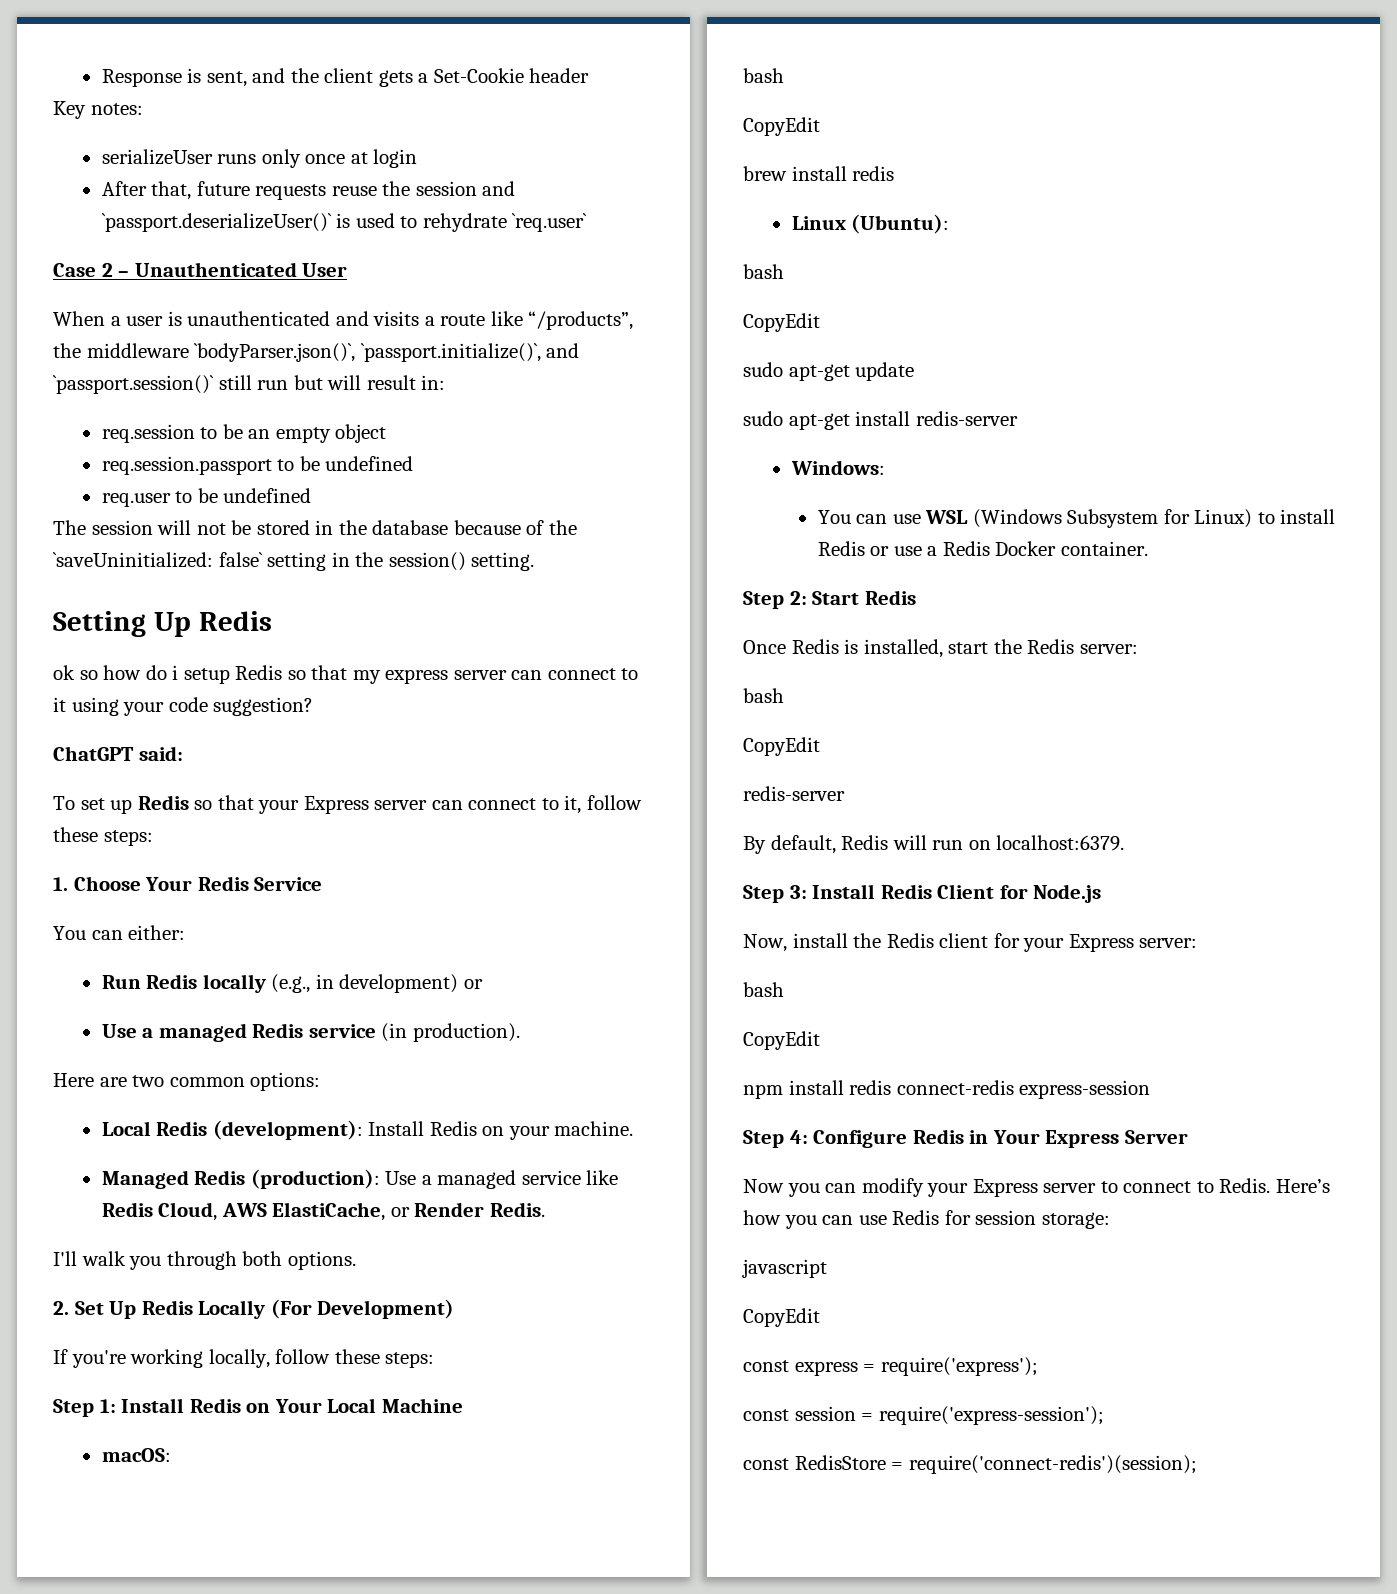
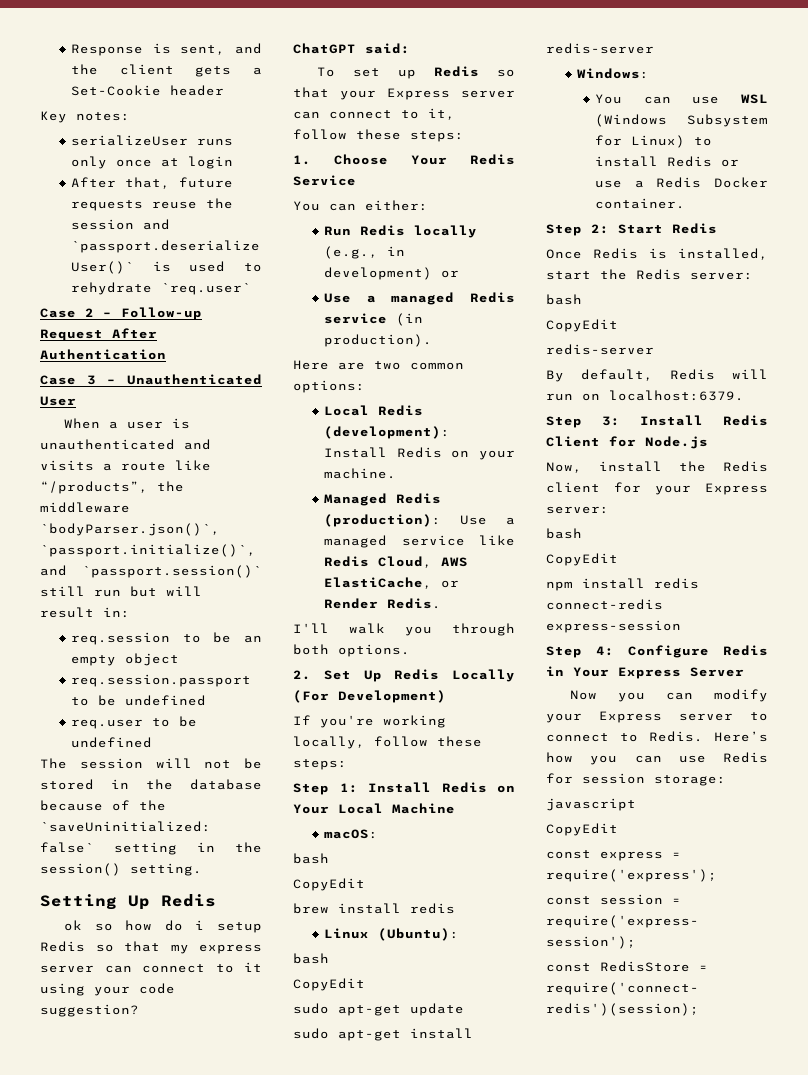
- Case 2 – Unauthenticated User
+ Case 2 – Follow-up Request After Authentication
+ Case 3 – Unauthenticated User

